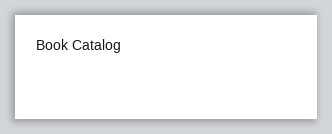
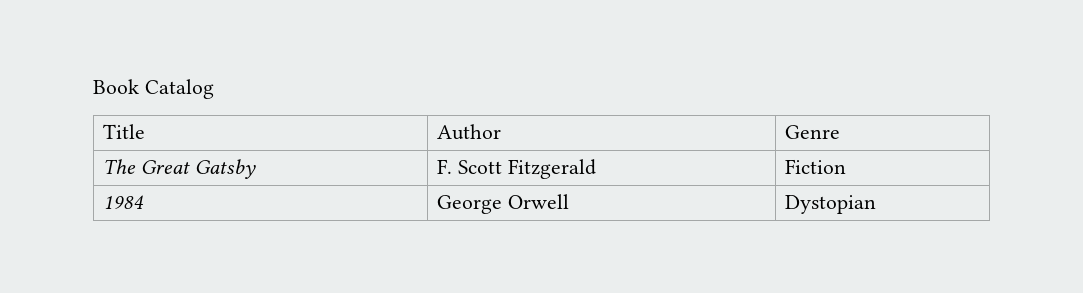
+ Title | Author | Genre
+ The Great Gatsby | F. Scott Fitzgerald | Fiction
+ 1984 | George Orwell | Dystopian

